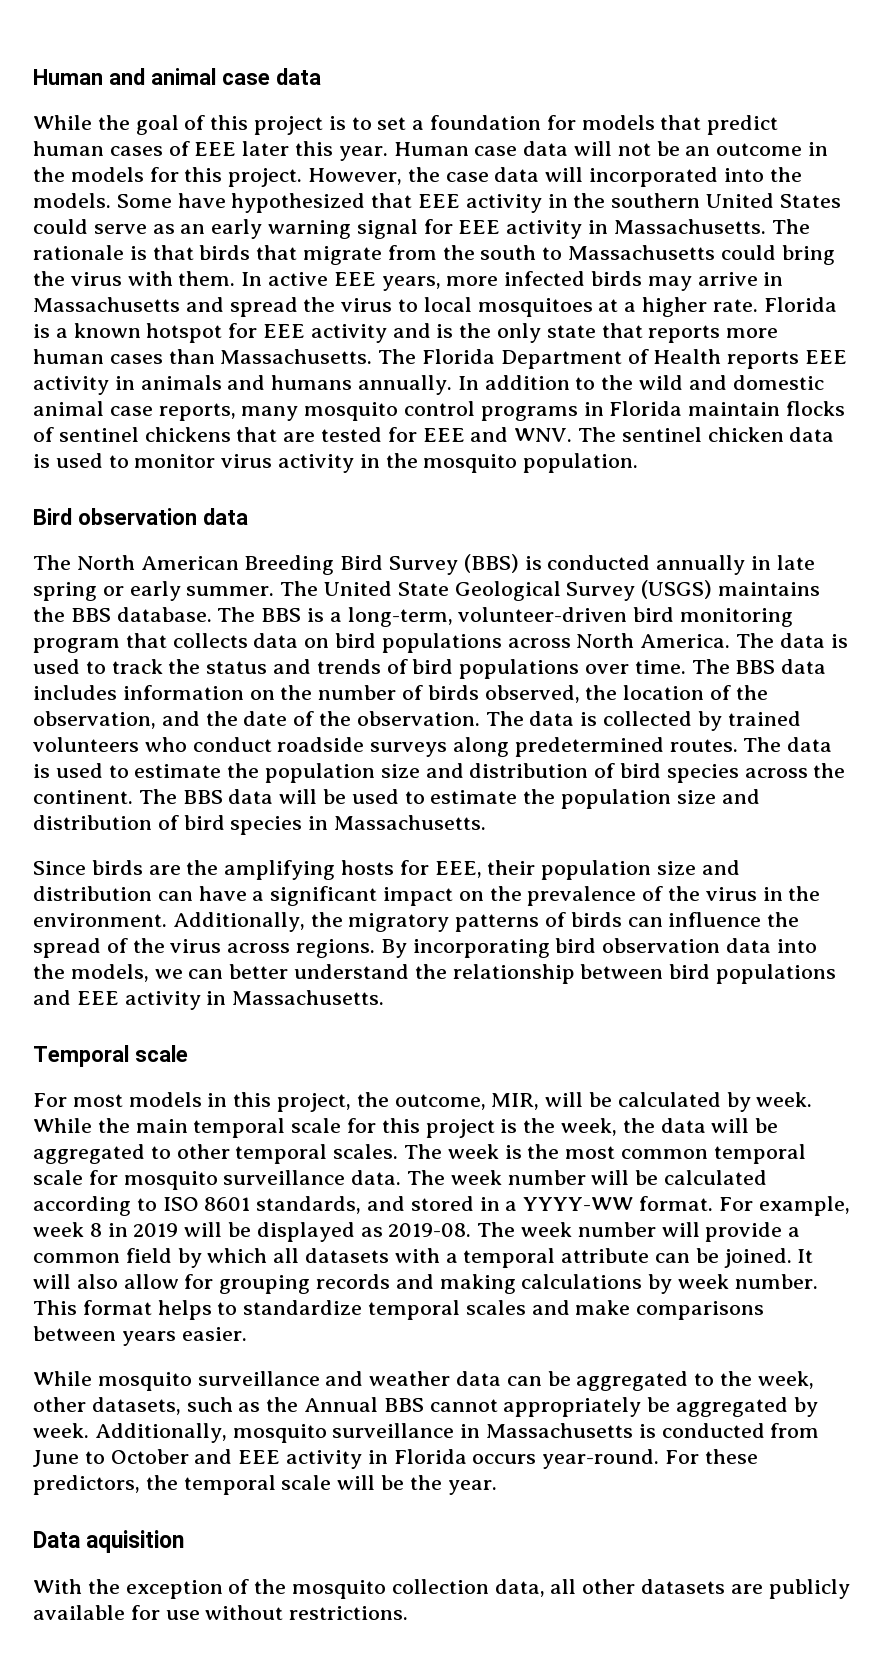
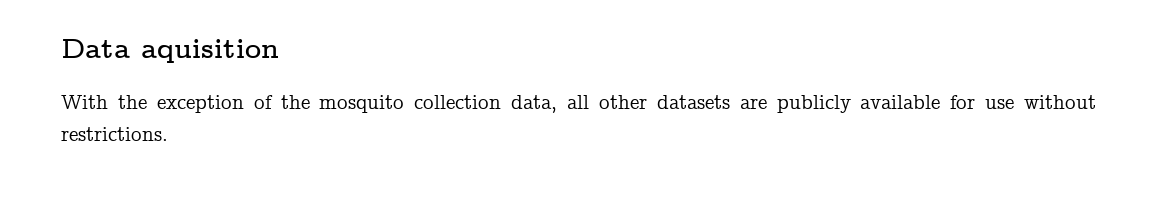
- Human and animal case data
- While the goal of this project is to set a foundation for models that predict human cases of EEE later this year. Human case data will not be an outcome in the models for this project. However, the case data will incorporated into the models. Some have hypothesized that EEE activity in the southern United States could serve as an early warning signal for EEE activity in Massachusetts. The rationale is that birds that migrate from the south to Massachusetts could bring the virus with them. In active EEE years, more infected birds may arrive in Massachusetts and spread the virus to local mosquitoes at a higher rate. Florida is a known hotspot for EEE activity and is the only state that reports more human cases than Massachusetts. The Florida Department of Health reports EEE activity in animals and humans annually. In addition to the wild and domestic animal case reports, many mosquito control programs in Florida maintain flocks of sentinel chickens that are tested for EEE and WNV. The sentinel chicken data is used to monitor virus activity in the mosquito population.
- Bird observation data
- The North American Breeding Bird Survey (BBS) is conducted annually in late spring or early summer. The United State Geological Survey (USGS) maintains the BBS database. The BBS is a long-term, volunteer-driven bird monitoring program that collects data on bird populations across North America. The data is used to track the status and trends of bird populations over time. The BBS data includes information on the number of birds observed, the location of the observation, and the date of the observation. The data is collected by trained volunteers who conduct roadside surveys along predetermined routes. The data is used to estimate the population size and distribution of bird species across the continent. The BBS data will be used to estimate the population size and distribution of bird species in Massachusetts.
- Since birds are the amplifying hosts for EEE, their population size and distribution can have a significant impact on the prevalence of the virus in the environment. Additionally, the migratory patterns of birds can influence the spread of the virus across regions. By incorporating bird observation data into the models, we can better understand the relationship between bird populations and EEE activity in Massachusetts.
- Temporal scale
- For most models in this project, the outcome, MIR, will be calculated by week. While the main temporal scale for this project is the week, the data will be aggregated to other temporal scales. The week is the most common temporal scale for mosquito surveillance data. The week number will be calculated according to ISO 8601 standards, and stored in a YYYY-WW format. For example, week 8 in 2019 will be displayed as 2019-08. The week number will provide a common field by which all datasets with a temporal attribute can be joined. It will also allow for grouping records and making calculations by week number. This format helps to standardize temporal scales and make comparisons between years easier.
- While mosquito surveillance and weather data can be aggregated to the week, other datasets, such as the Annual BBS cannot appropriately be aggregated by week. Additionally, mosquito surveillance in Massachusetts is conducted from June to October and EEE activity in Florida occurs year-round. For these predictors, the temporal scale will be the year.

